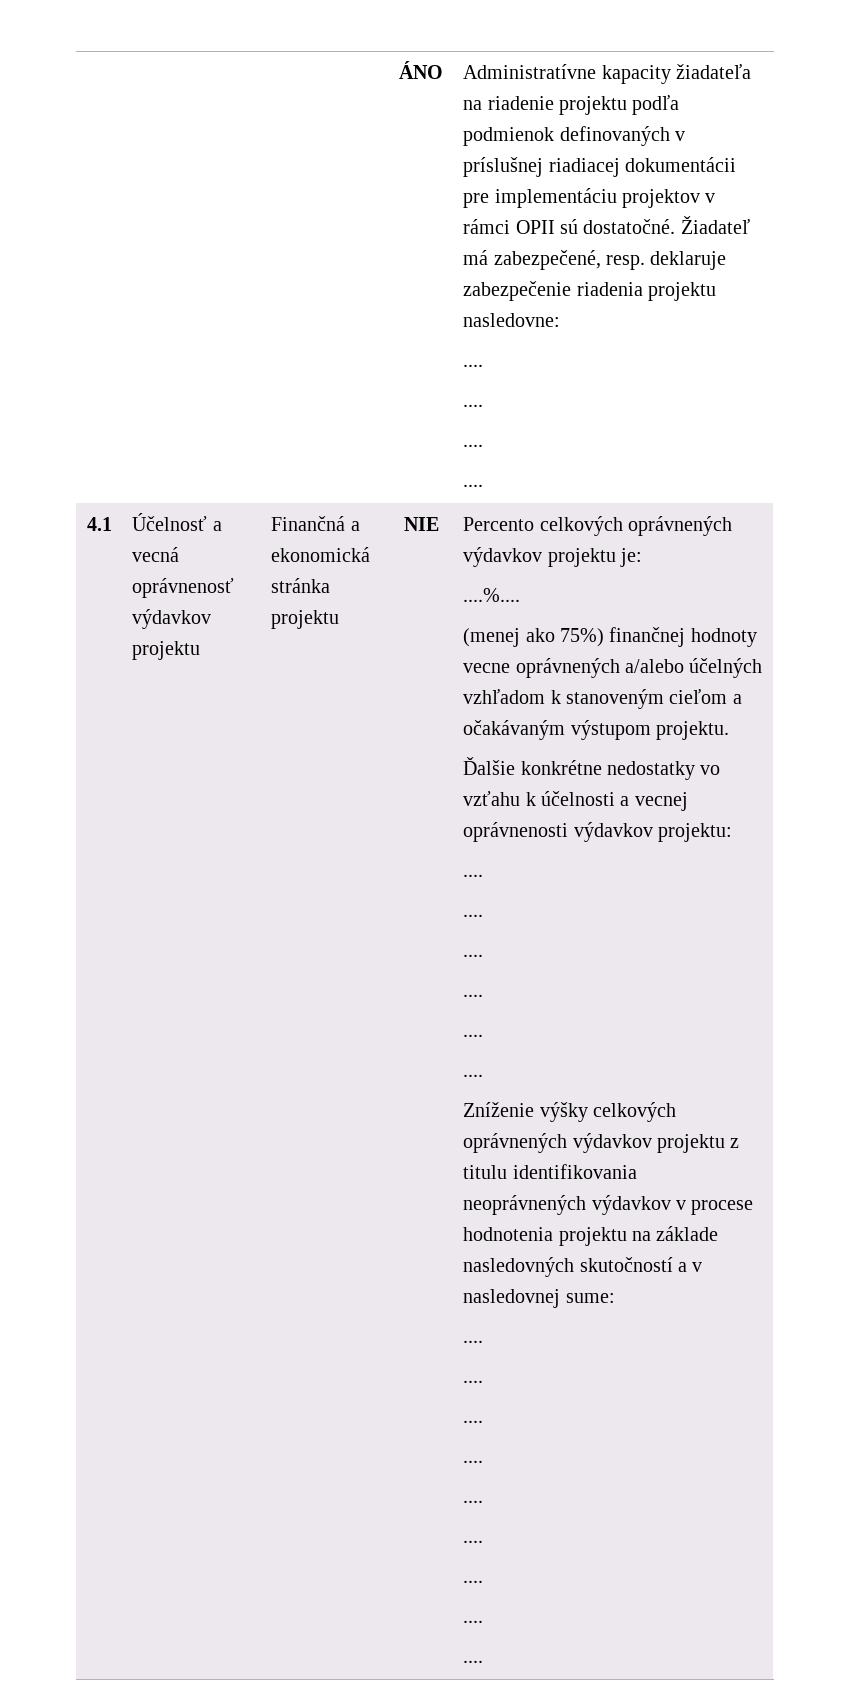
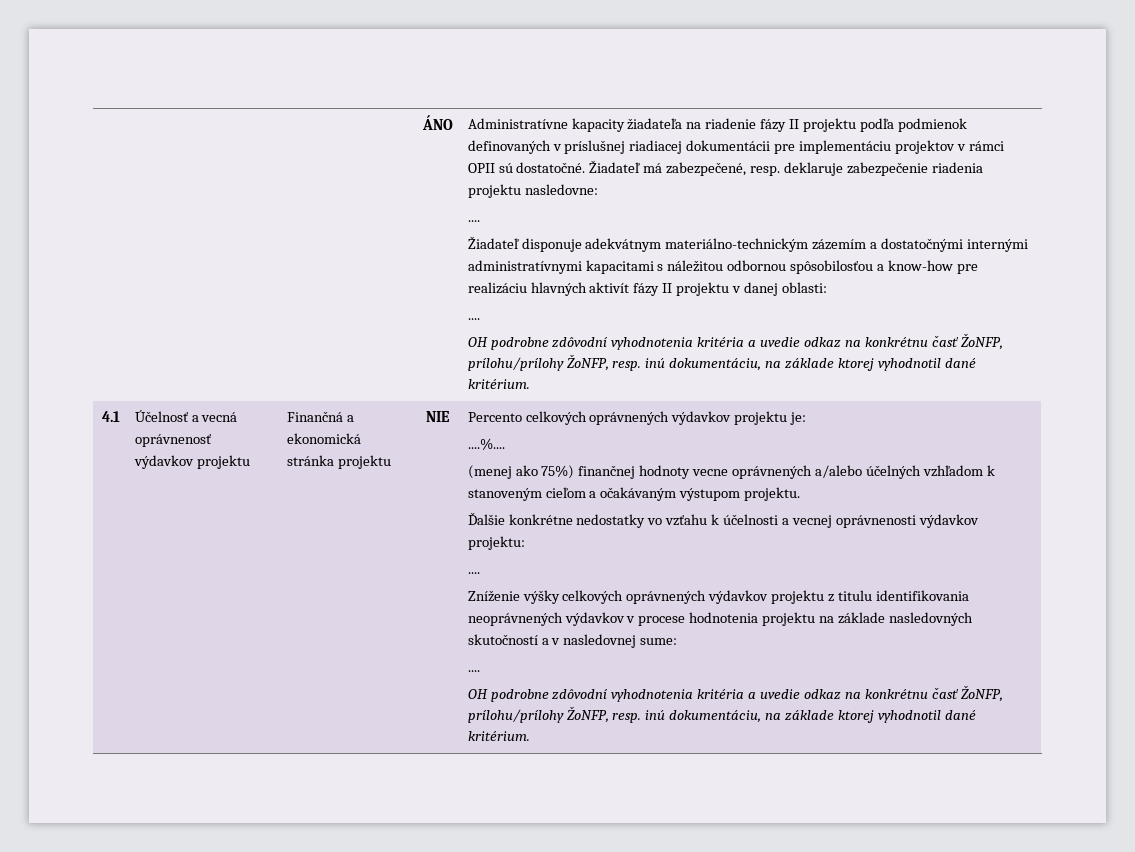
- Administratívne kapacity žiadateľa na riadenie projektu podľa podmienok definovaných v príslušnej riadiacej dokumentácii pre implementáciu projektov v rámci OPII sú dostatočné.
+ Administratívne kapacity žiadateľa na riadenie fázy II projektu podľa podmienok definovaných v príslušnej riadiacej dokumentácii pre implementáciu projektov v rámci OPII sú dostatočné.
  Žiadateľ má zabezpečené, resp. deklaruje zabezpečenie riadenia projektu nasledovne:
  ....
+ Žiadateľ disponuje adekvátnym materiálno-technickým zázemím a dostatočnými internými administratívnymi kapacitami s náležitou odbornou spôsobilosťou a know-how pre realizáciu hlavných aktivít fázy II projektu v danej oblasti:
  ....
- ....
- ....
+ OH podrobne zdôvodní vyhodnotenia kritéria a uvedie odkaz na konkrétnu časť ŽoNFP, prílohu/prílohy ŽoNFP, resp. inú dokumentáciu, na základe ktorej vyhodnotil dané kritérium.
  Ďalšie konkrétne nedostatky vo vzťahu k účelnosti a vecnej oprávnenosti výdavkov projektu:
- ....
- ....
- ....
- ....
- ....
  Zníženie výšky celkových oprávnených výdavkov projektu z titulu identifikovania neoprávnených výdavkov v procese hodnotenia projektu na základe nasledovných skutočností a v nasledovnej sume:
  ....
- ....
- ....
- ....
- ....
- ....
- ....
- ....
- ....
+ OH podrobne zdôvodní vyhodnotenia kritéria a uvedie odkaz na konkrétnu časť ŽoNFP, prílohu/prílohy ŽoNFP, resp. inú dokumentáciu, na základe ktorej vyhodnotil dané kritérium.

